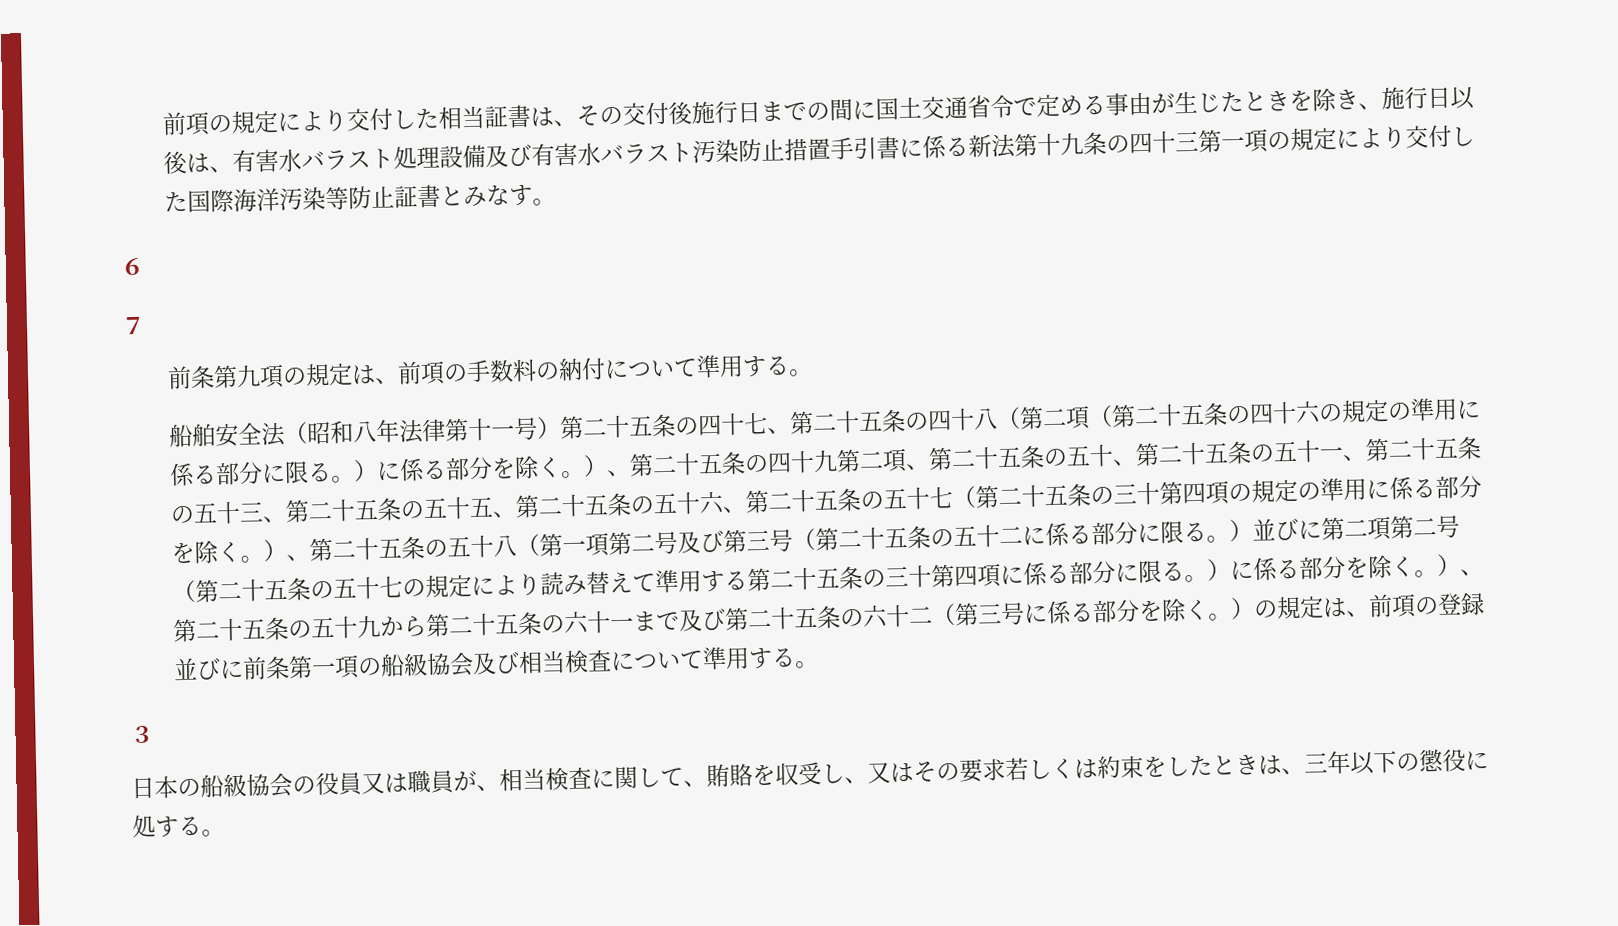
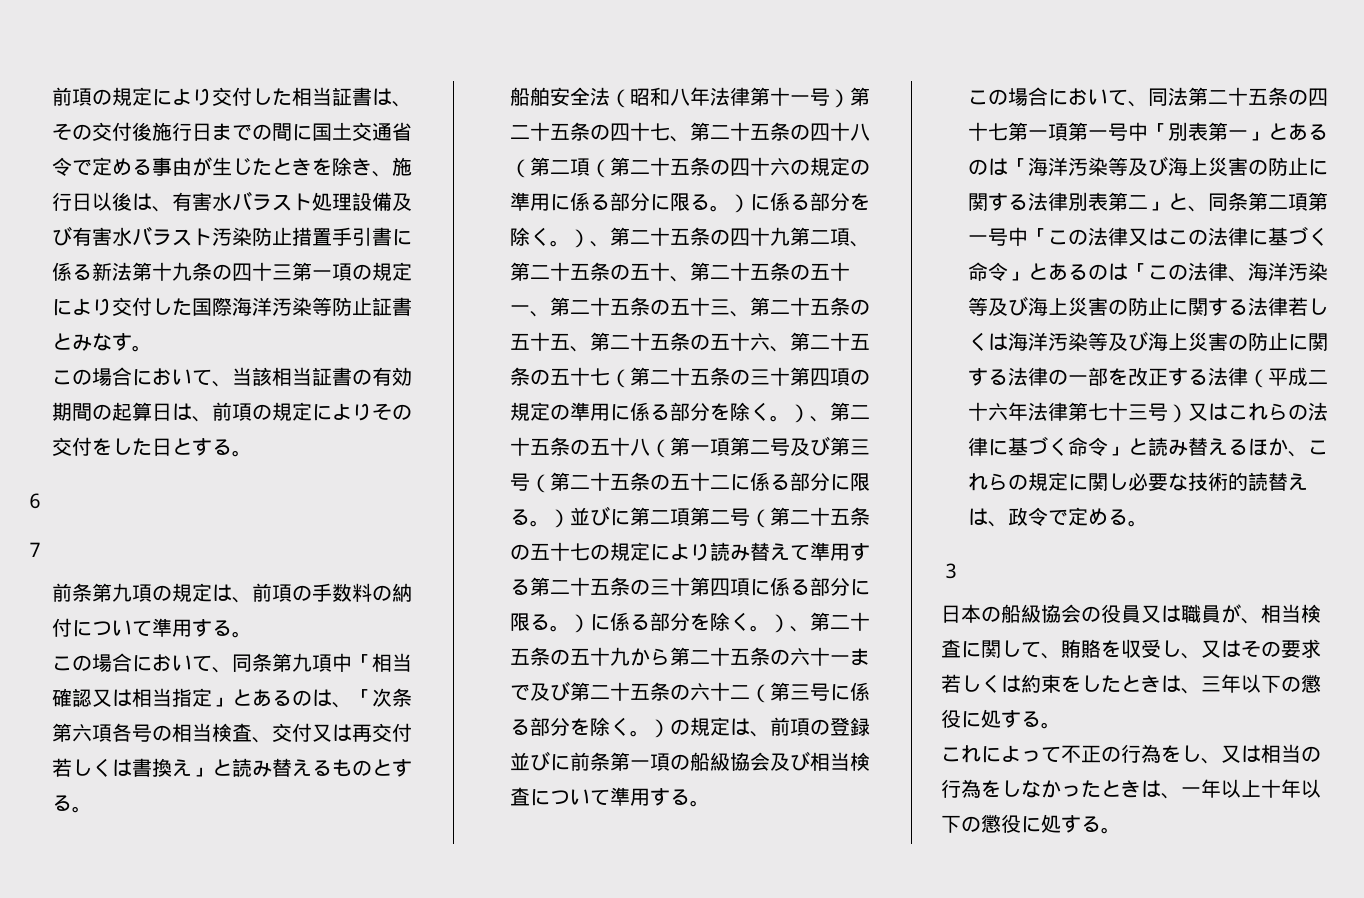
+ この場合において、当該相当証書の有効期間の起算日は、前項の規定によりその交付をした日とする。
+ この場合において、同条第九項中「相当確認又は相当指定」とあるのは、「次条第六項各号の相当検査、交付又は再交付若しくは書換え」と読み替えるものとする。
+ この場合において、同法第二十五条の四十七第一項第一号中「別表第一」とあるのは「海洋汚染等及び海上災害の防止に関する法律別表第二」と、同条第二項第一号中「この法律又はこの法律に基づく命令」とあるのは「この法律、海洋汚染等及び海上災害の防止に関する法律若しくは海洋汚染等及び海上災害の防止に関する法律の一部を改正する法律（平成二十六年法律第七十三号）又はこれらの法律に基づく命令」と読み替えるほか、これらの規定に関し必要な技術的読替えは、政令で定める。
+ これによって不正の行為をし、又は相当の行為をしなかったときは、一年以上十年以下の懲役に処する。

